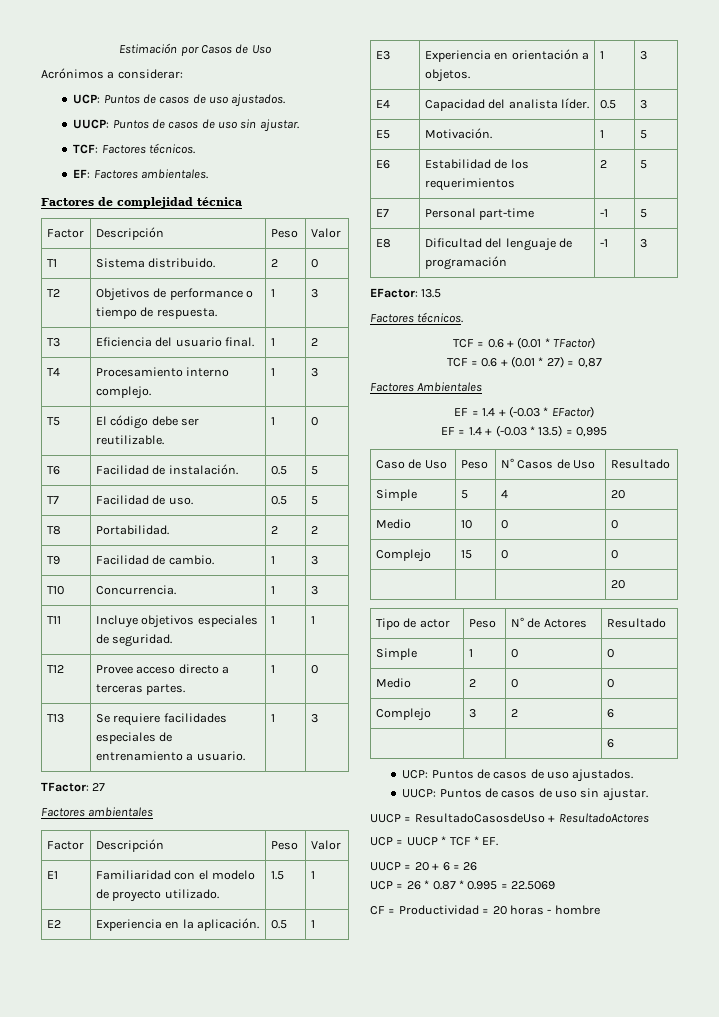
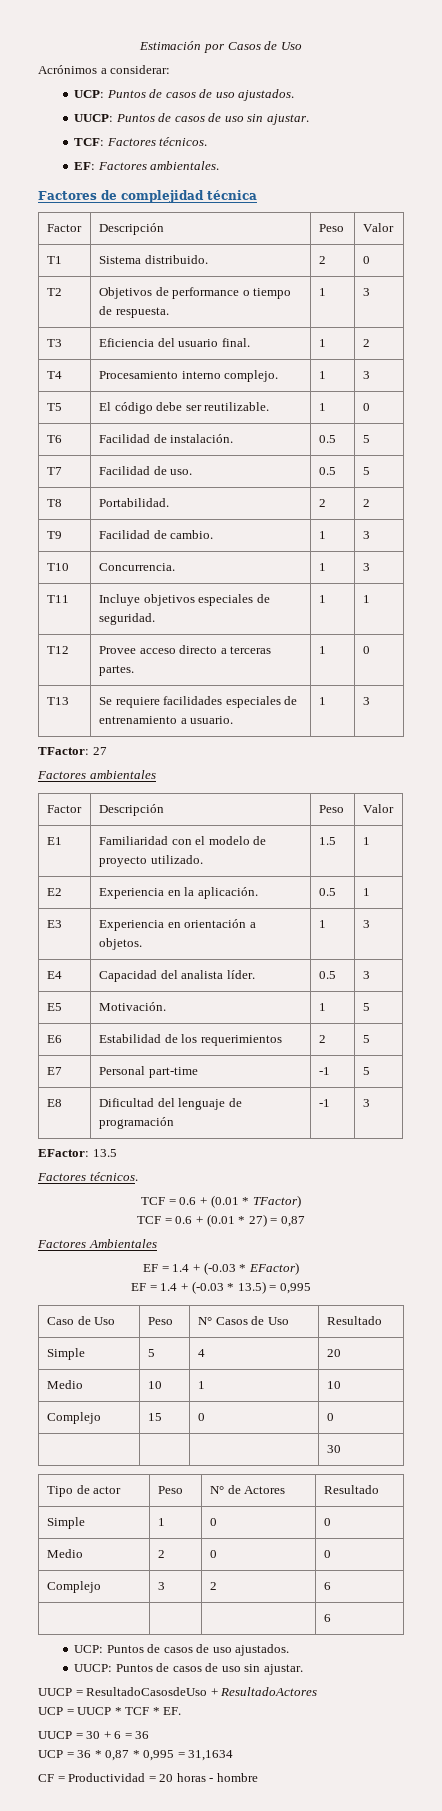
- Medio | 10 | 0 | 0
+ Medio | 10 | 1 | 10
- | | | 20
+ | | | 30
- UUCP = 20 + 6 = 26
- UCP = 26 * 0.87 * 0.995 = 22.5069
+ UUCP = 30 + 6 = 36
+ UCP = 36 * 0,87 * 0,995 = 31,1634

